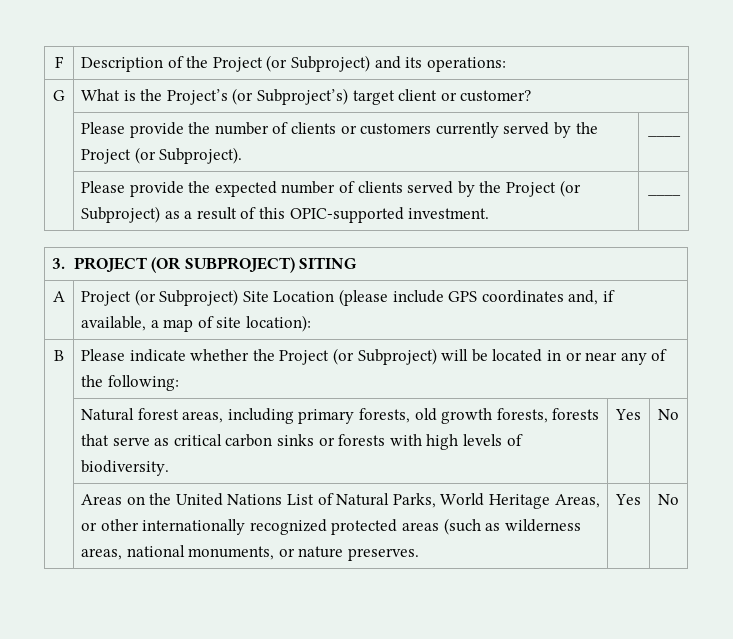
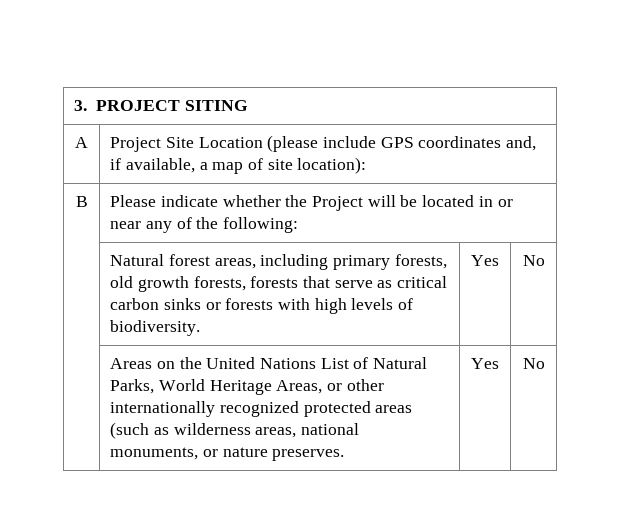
- F | Description of the Project (or Subproject) and its operations:
- G | What is the Project’s (or Subproject’s) target client or customer?
- | Please provide the number of clients or customers currently served by the Project (or Subproject). | ____
- | Please provide the expected number of clients served by the Project (or Subproject) as a result of this OPIC-supported investment. | ____
- 3. PROJECT (OR SUBPROJECT) SITING
+ 3. PROJECT SITING
- A | Project (or Subproject) Site Location (please include GPS coordinates and, if available, a map of site location):
+ A | Project Site Location (please include GPS coordinates and, if available, a map of site location):
- B | Please indicate whether the Project (or Subproject) will be located in or near any of the following:
+ B | Please indicate whether the Project will be located in or near any of the following:

